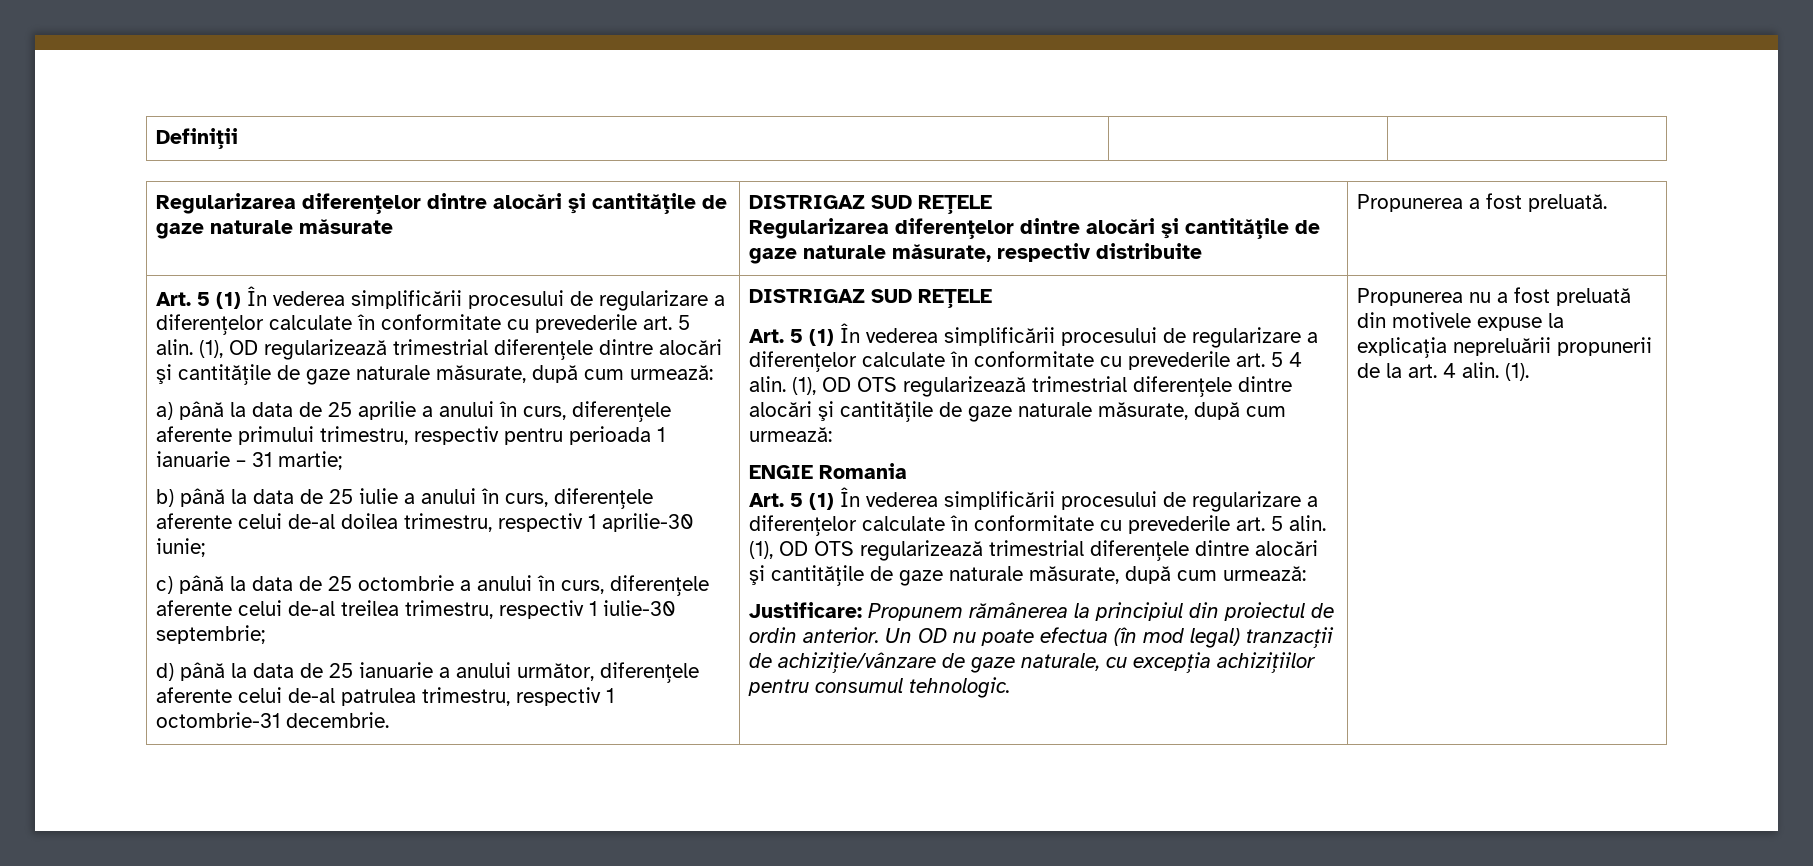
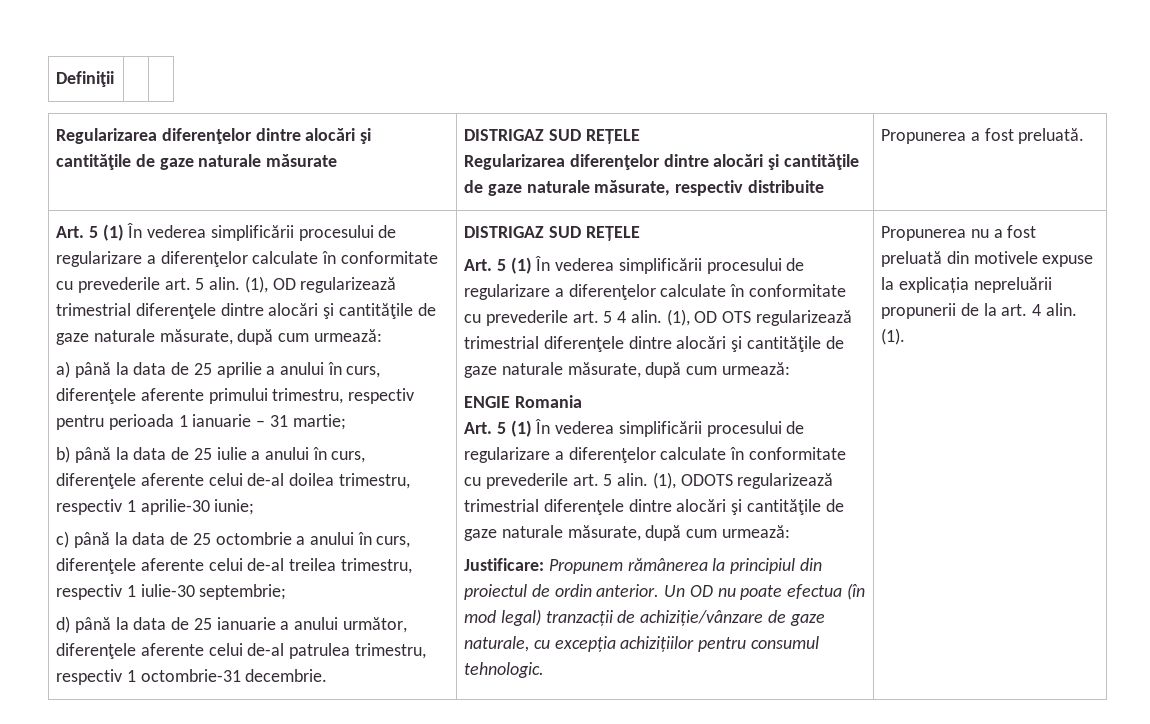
- Art. 5 (1) În vederea simplificării procesului de regularizare a diferenţelor calculate în conformitate cu prevederile art. 5 alin. (1), OD OTS regularizează trimestrial diferenţele dintre alocări şi cantităţile de gaze naturale măsurate, după cum urmează:
+ Art. 5 (1) În vederea simplificării procesului de regularizare a diferenţelor calculate în conformitate cu prevederile art. 5 alin. (1), ODOTS regularizează trimestrial diferenţele dintre alocări şi cantităţile de gaze naturale măsurate, după cum urmează:

